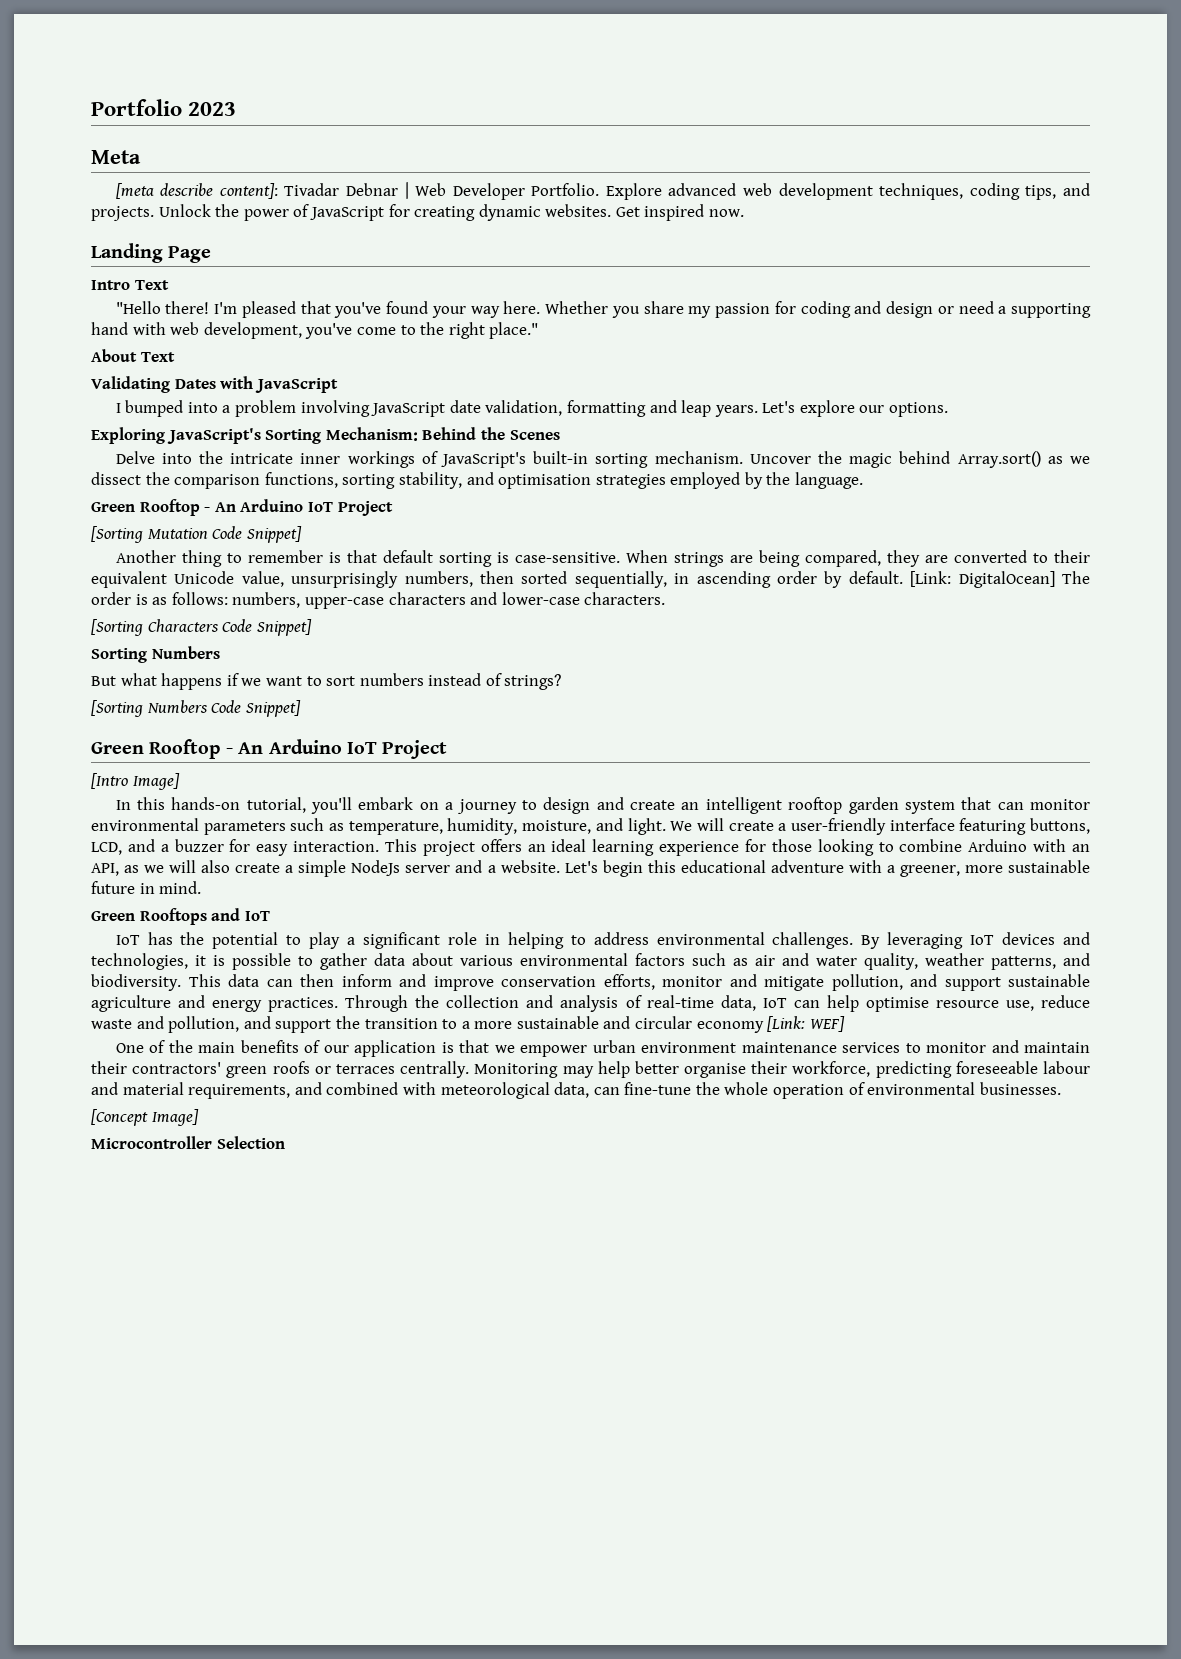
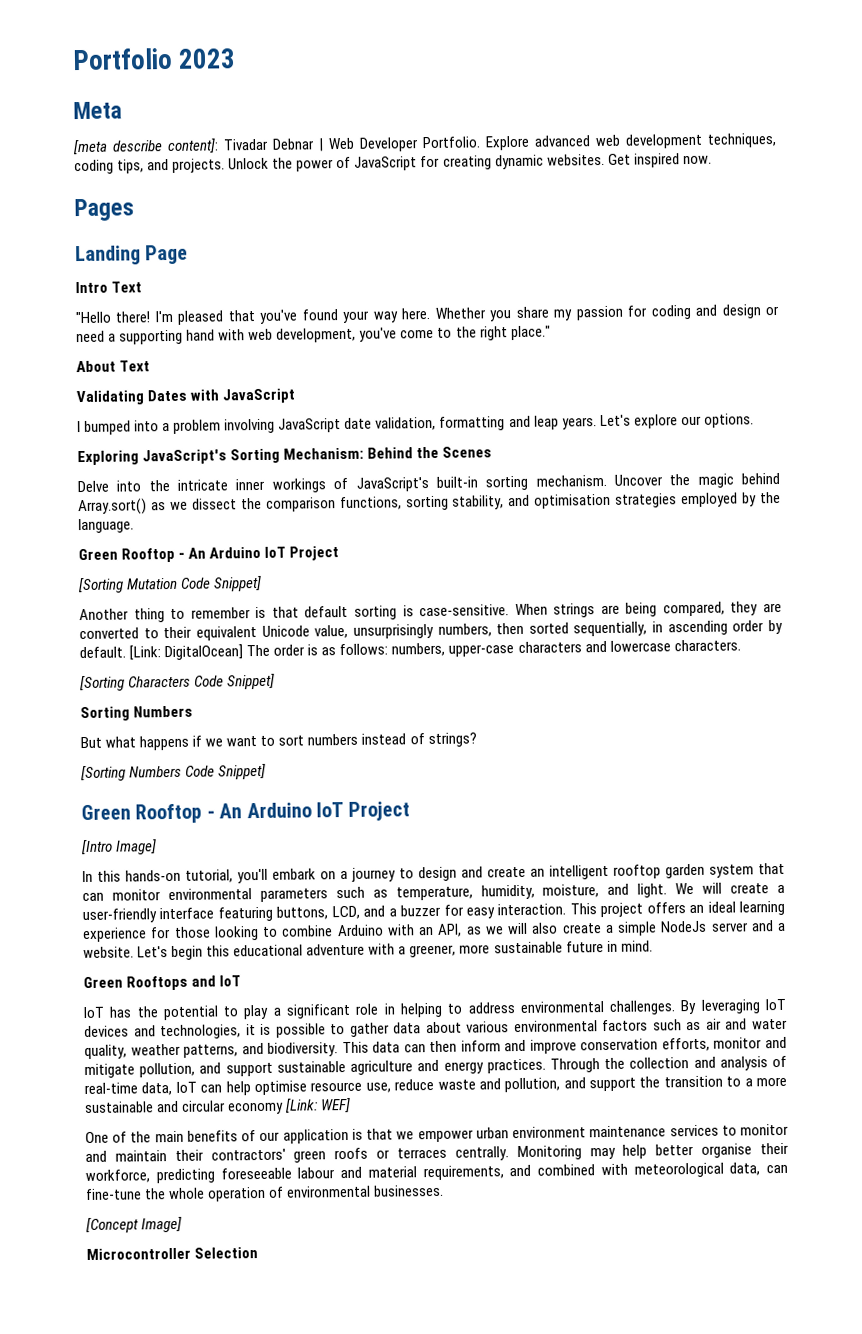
+ Pages
- [Link: DigitalOcean] The order is as follows: numbers, upper-case characters and lower-case characters.
+ [Link: DigitalOcean] The order is as follows: numbers, upper-case characters and lowercase characters.

